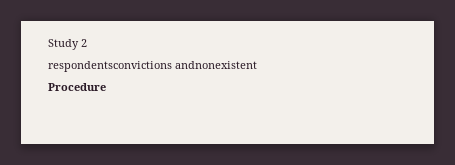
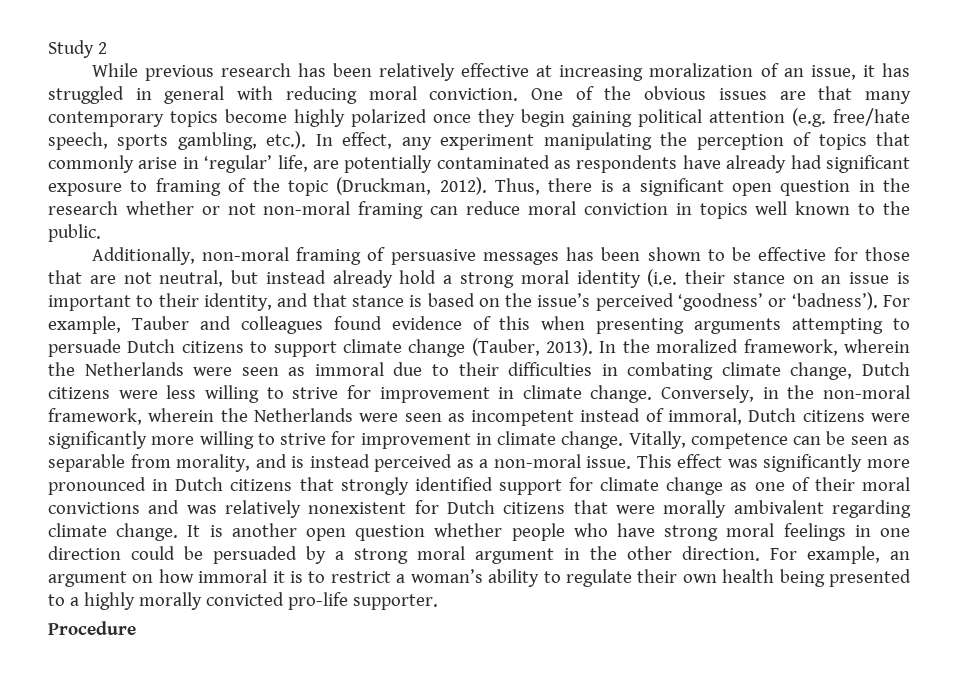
- respondentsconvictions andnonexistent
+ While previous research has been relatively effective at increasing moralization of an issue, it has struggled in general with reducing moral conviction. One of the obvious issues are that many contemporary topics become highly polarized once they begin gaining political attention (e.g. free/hate speech, sports gambling, etc.). In effect, any experiment manipulating the perception of topics that commonly arise in ‘regular’ life, are potentially contaminated as respondents have already had significant exposure to framing of the topic (Druckman, 2012). Thus, there is a significant open question in the research whether or not non-moral framing can reduce moral conviction in topics well known to the public.
+ Additionally, non-moral framing of persuasive messages has been shown to be effective for those that are not neutral, but instead already hold a strong moral identity (i.e. their stance on an issue is important to their identity, and that stance is based on the issue’s perceived ‘goodness’ or ‘badness’). For example, Tauber and colleagues found evidence of this when presenting arguments attempting to persuade Dutch citizens to support climate change (Tauber, 2013). In the moralized framework, wherein the Netherlands were seen as immoral due to their difficulties in combating climate change, Dutch citizens were less willing to strive for improvement in climate change. Conversely, in the non-moral framework, wherein the Netherlands were seen as incompetent instead of immoral, Dutch citizens were significantly more willing to strive for improvement in climate change. Vitally, competence can be seen as separable from morality, and is instead perceived as a non-moral issue. This effect was significantly more pronounced in Dutch citizens that strongly identified support for climate change as one of their moral convictions and was relatively nonexistent for Dutch citizens that were morally ambivalent regarding climate change. It is another open question whether people who have strong moral feelings in one direction could be persuaded by a strong moral argument in the other direction. For example, an argument on how immoral it is to restrict a woman’s ability to regulate their own health being presented to a highly morally convicted pro-life supporter.

